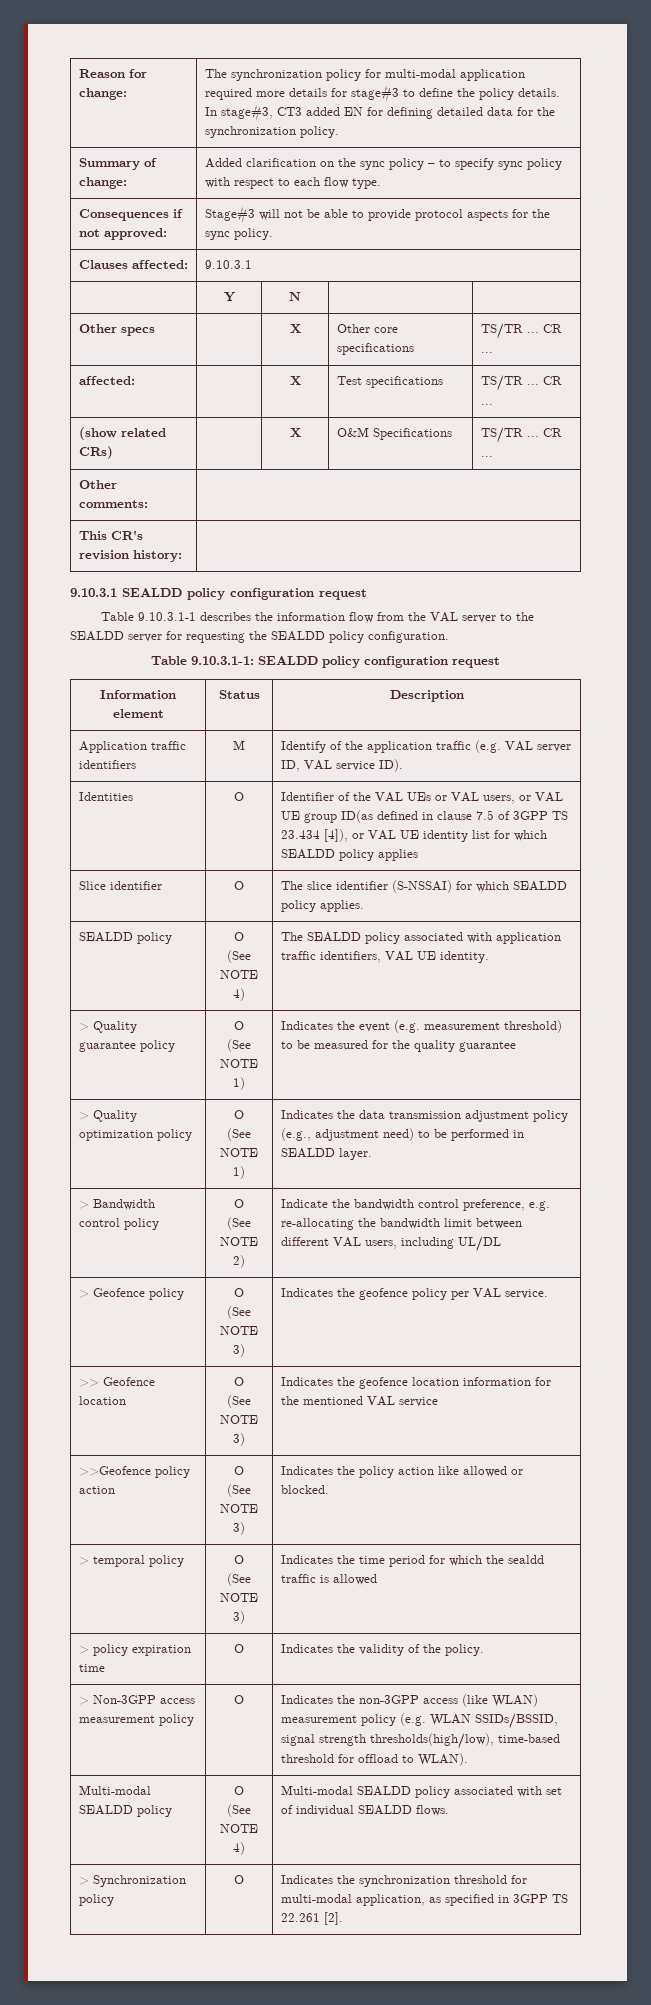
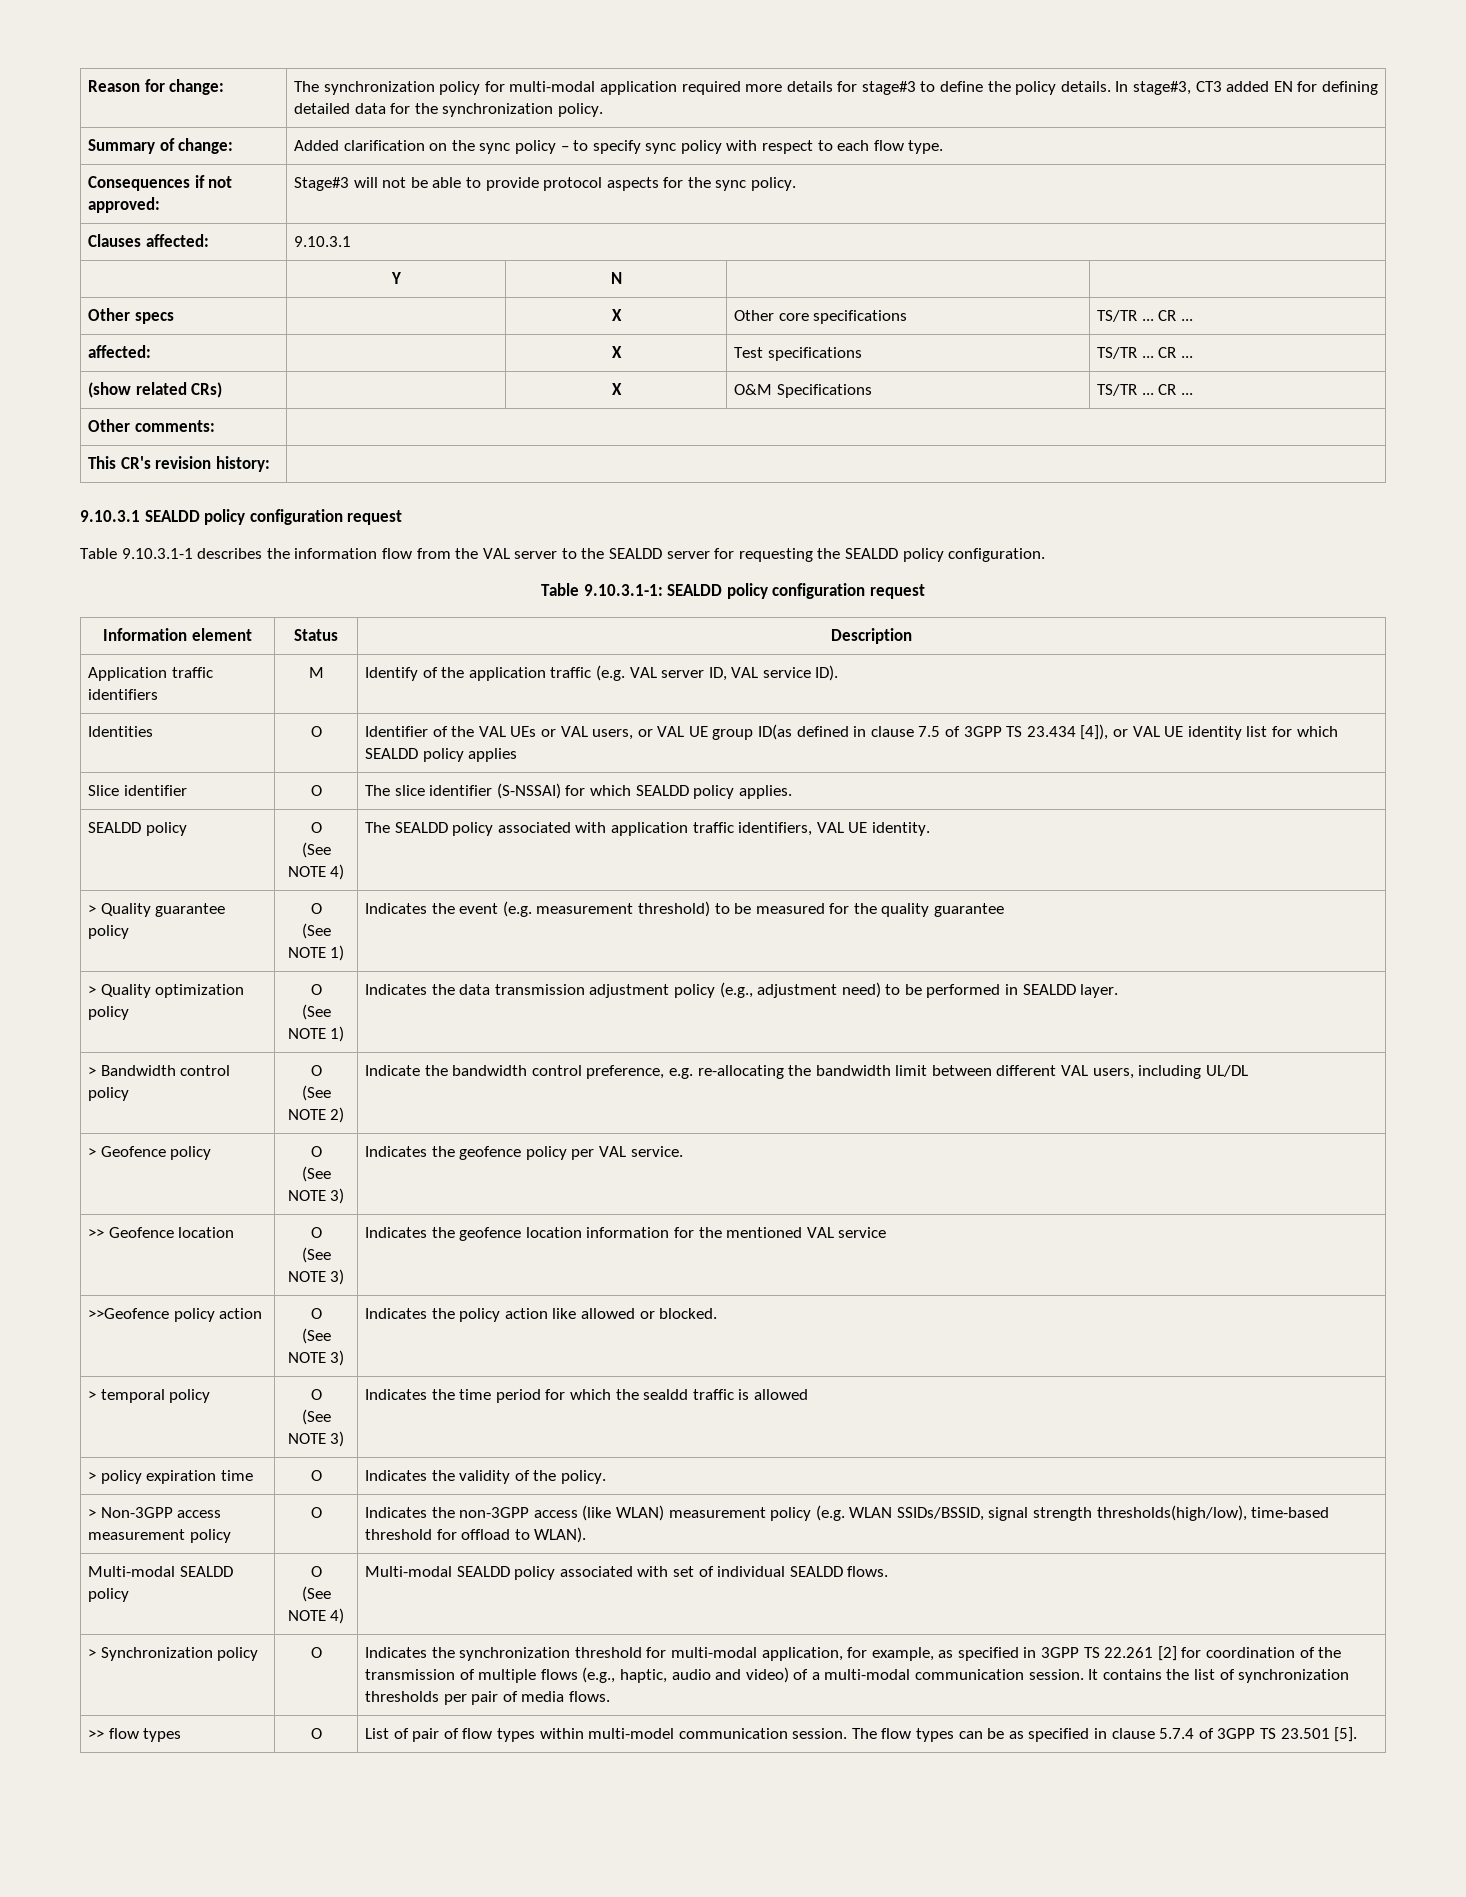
- Indicates the synchronization threshold for multi-modal application, as specified in 3GPP TS 22.261 [2].
+ Indicates the synchronization threshold for multi-modal application, for example, as specified in 3GPP TS 22.261 [2] for coordination of the transmission of multiple flows (e.g., haptic, audio and video) of a multi-modal communication session. It contains the list of synchronization thresholds per pair of media flows.
+ >> flow types | O | List of pair of flow types within multi-model communication session. The flow types can be as specified in clause 5.7.4 of 3GPP TS 23.501 [5].

